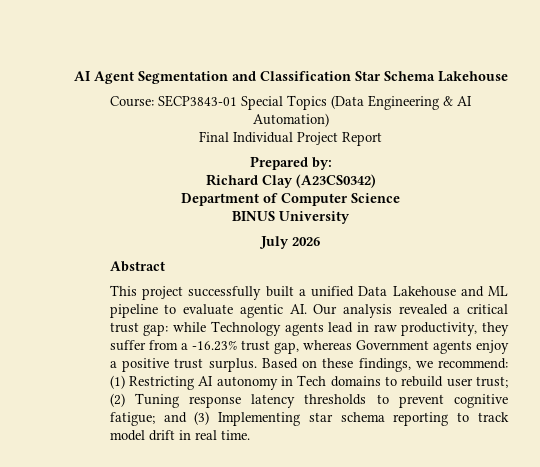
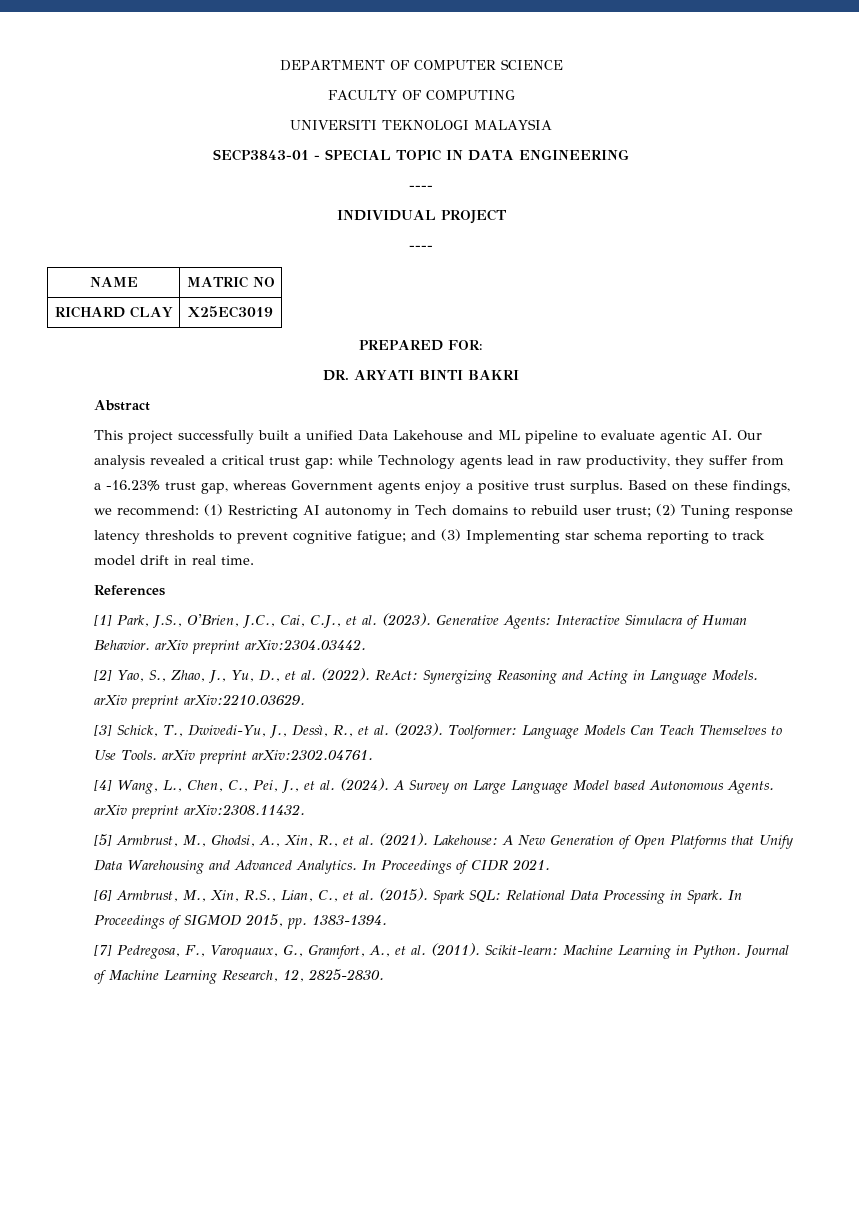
- AI Agent Segmentation and Classification Star Schema Lakehouse
- Course: SECP3843-01 Special Topics (Data Engineering & AI Automation)
- Final Individual Project Report
- Prepared by:
- Richard Clay (A23CS0342)
- Department of Computer Science
- BINUS University
- July 2026
+ DEPARTMENT OF COMPUTER SCIENCE
+ FACULTY OF COMPUTING
+ UNIVERSITI TEKNOLOGI MALAYSIA
+ SECP3843-01 - SPECIAL TOPIC IN DATA ENGINEERING
+ ----
+ INDIVIDUAL PROJECT
+ ----
+ NAME | MATRIC NO
+ RICHARD CLAY | X25EC3019
+ PREPARED FOR:
+ DR. ARYATI BINTI BAKRI
+ References
+ [1] Park, J.S., O'Brien, J.C., Cai, C.J., et al. (2023). Generative Agents: Interactive Simulacra of Human Behavior. arXiv preprint arXiv:2304.03442.
+ [2] Yao, S., Zhao, J., Yu, D., et al. (2022). ReAct: Synergizing Reasoning and Acting in Language Models. arXiv preprint arXiv:2210.03629.
+ [3] Schick, T., Dwivedi-Yu, J., Dessì, R., et al. (2023). Toolformer: Language Models Can Teach Themselves to Use Tools. arXiv preprint arXiv:2302.04761.
+ [4] Wang, L., Chen, C., Pei, J., et al. (2024). A Survey on Large Language Model based Autonomous Agents. arXiv preprint arXiv:2308.11432.
+ [5] Armbrust, M., Ghodsi, A., Xin, R., et al. (2021). Lakehouse: A New Generation of Open Platforms that Unify Data Warehousing and Advanced Analytics. In Proceedings of CIDR 2021.
+ [6] Armbrust, M., Xin, R.S., Lian, C., et al. (2015). Spark SQL: Relational Data Processing in Spark. In Proceedings of SIGMOD 2015, pp. 1383-1394.
+ [7] Pedregosa, F., Varoquaux, G., Gramfort, A., et al. (2011). Scikit-learn: Machine Learning in Python. Journal of Machine Learning Research, 12, 2825-2830.

